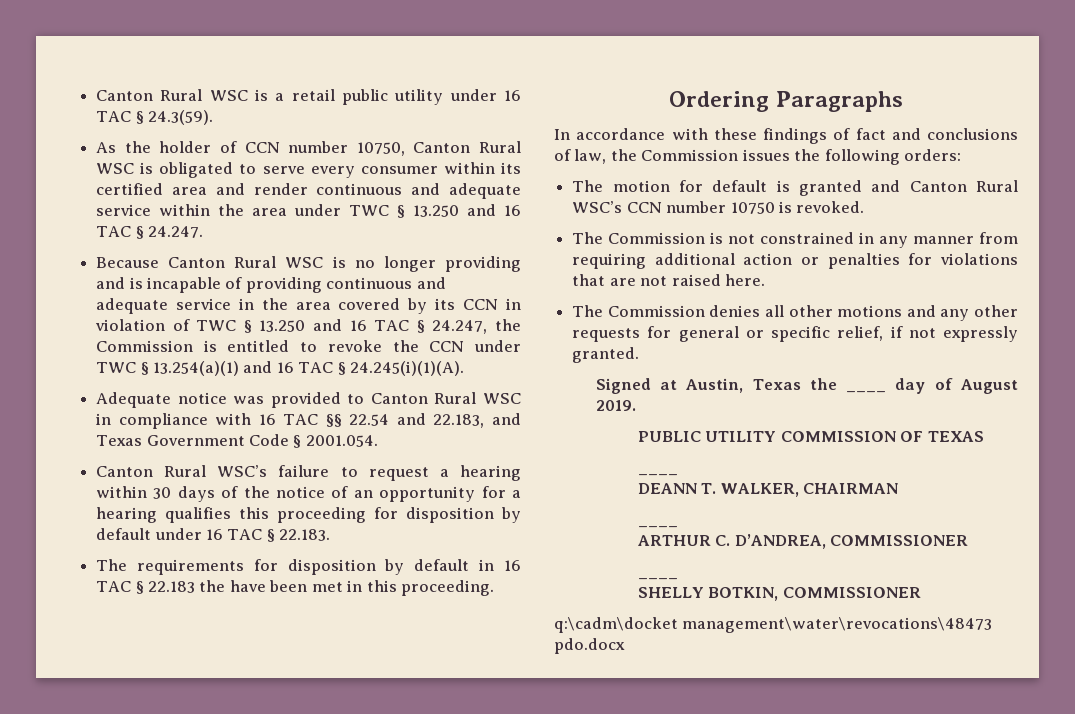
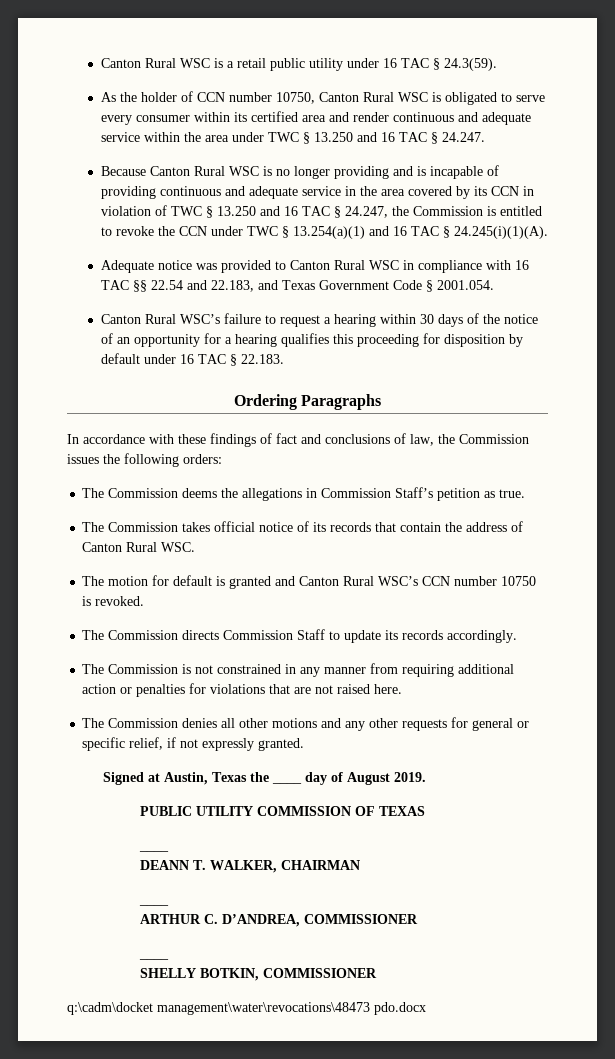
- The requirements for disposition by default in 16 TAC § 22.183 the have been met in this proceeding.
+ The Commission deems the allegations in Commission Staff’s petition as true.
+ The Commission takes official notice of its records that contain the address of Canton Rural WSC.
+ The Commission directs Commission Staff to update its records accordingly.

